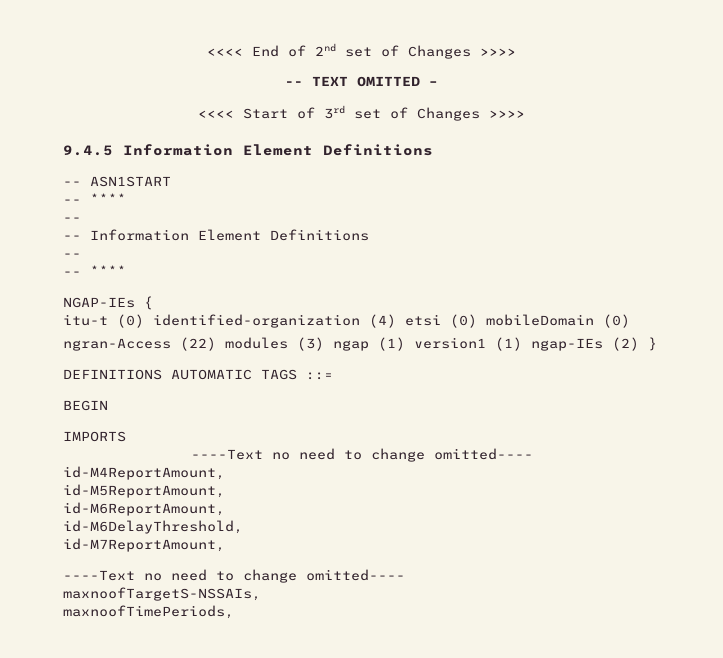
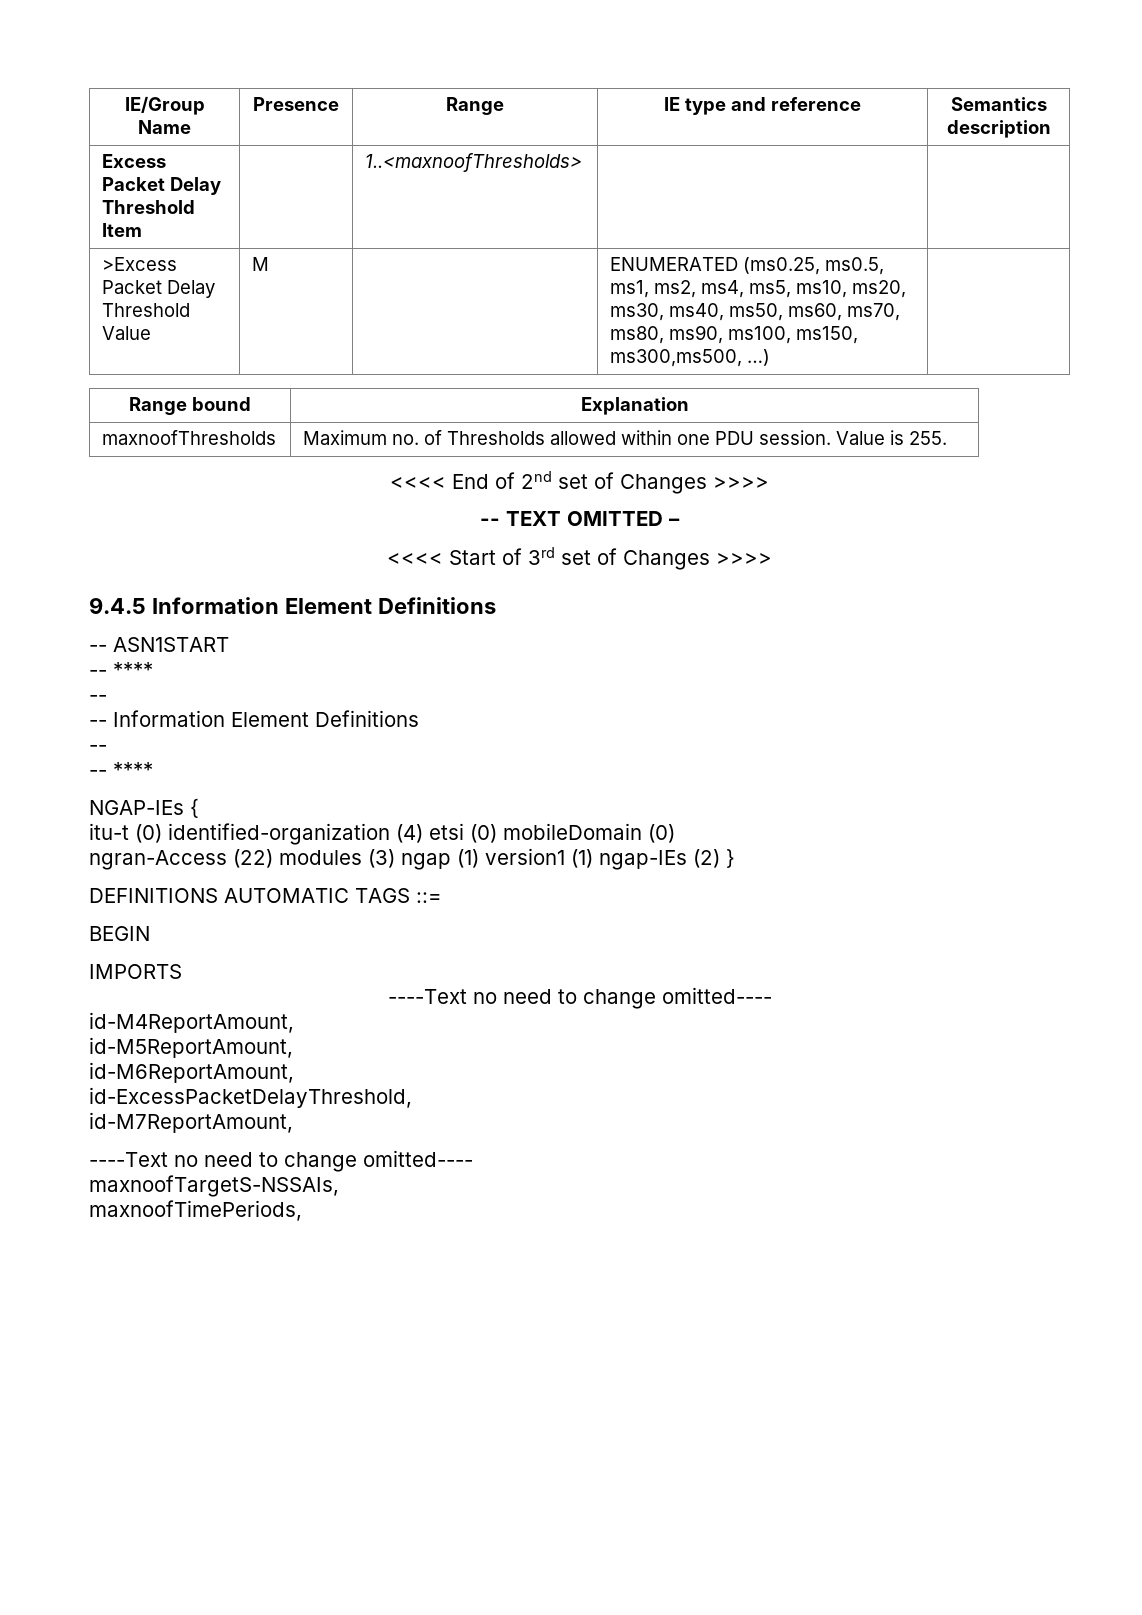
+ IE/Group Name | Presence | Range | IE type and reference | Semantics description
+ Excess Packet Delay Threshold Item | | 1..<maxnoofThresholds> | |
+ >Excess Packet Delay Threshold Value | M | | ENUMERATED (ms0.25, ms0.5, ms1, ms2, ms4, ms5, ms10, ms20, ms30, ms40, ms50, ms60, ms70, ms80, ms90, ms100, ms150, ms300,ms500, …) |
+ Range bound | Explanation
+ maxnoofThresholds | Maximum no. of Thresholds allowed within one PDU session. Value is 255.
- id-M6DelayThreshold,
+ id-ExcessPacketDelayThreshold,

